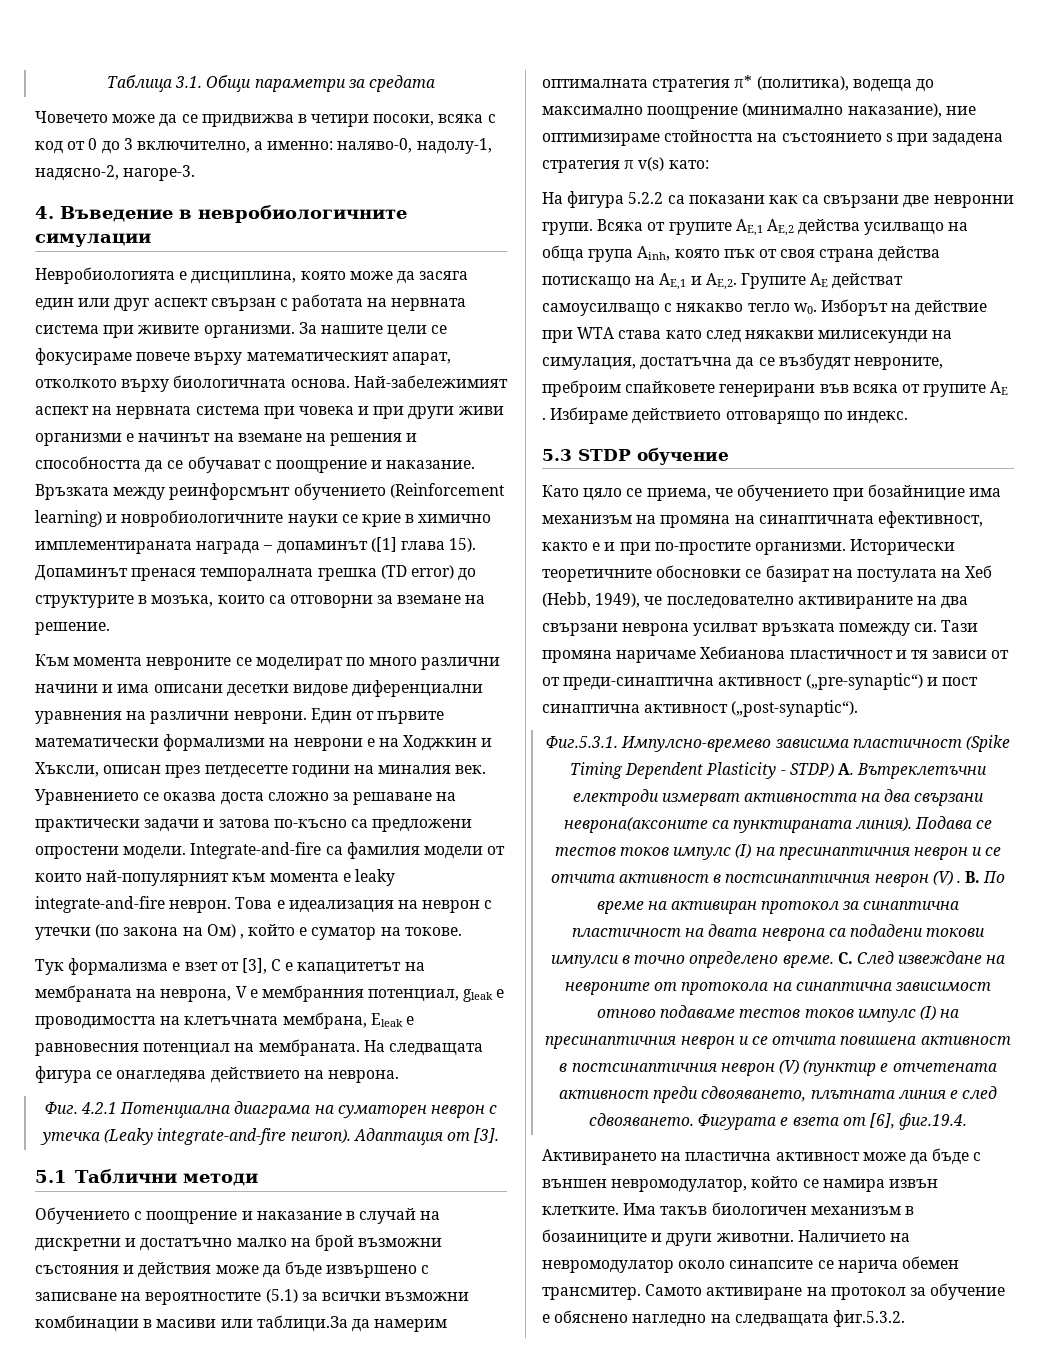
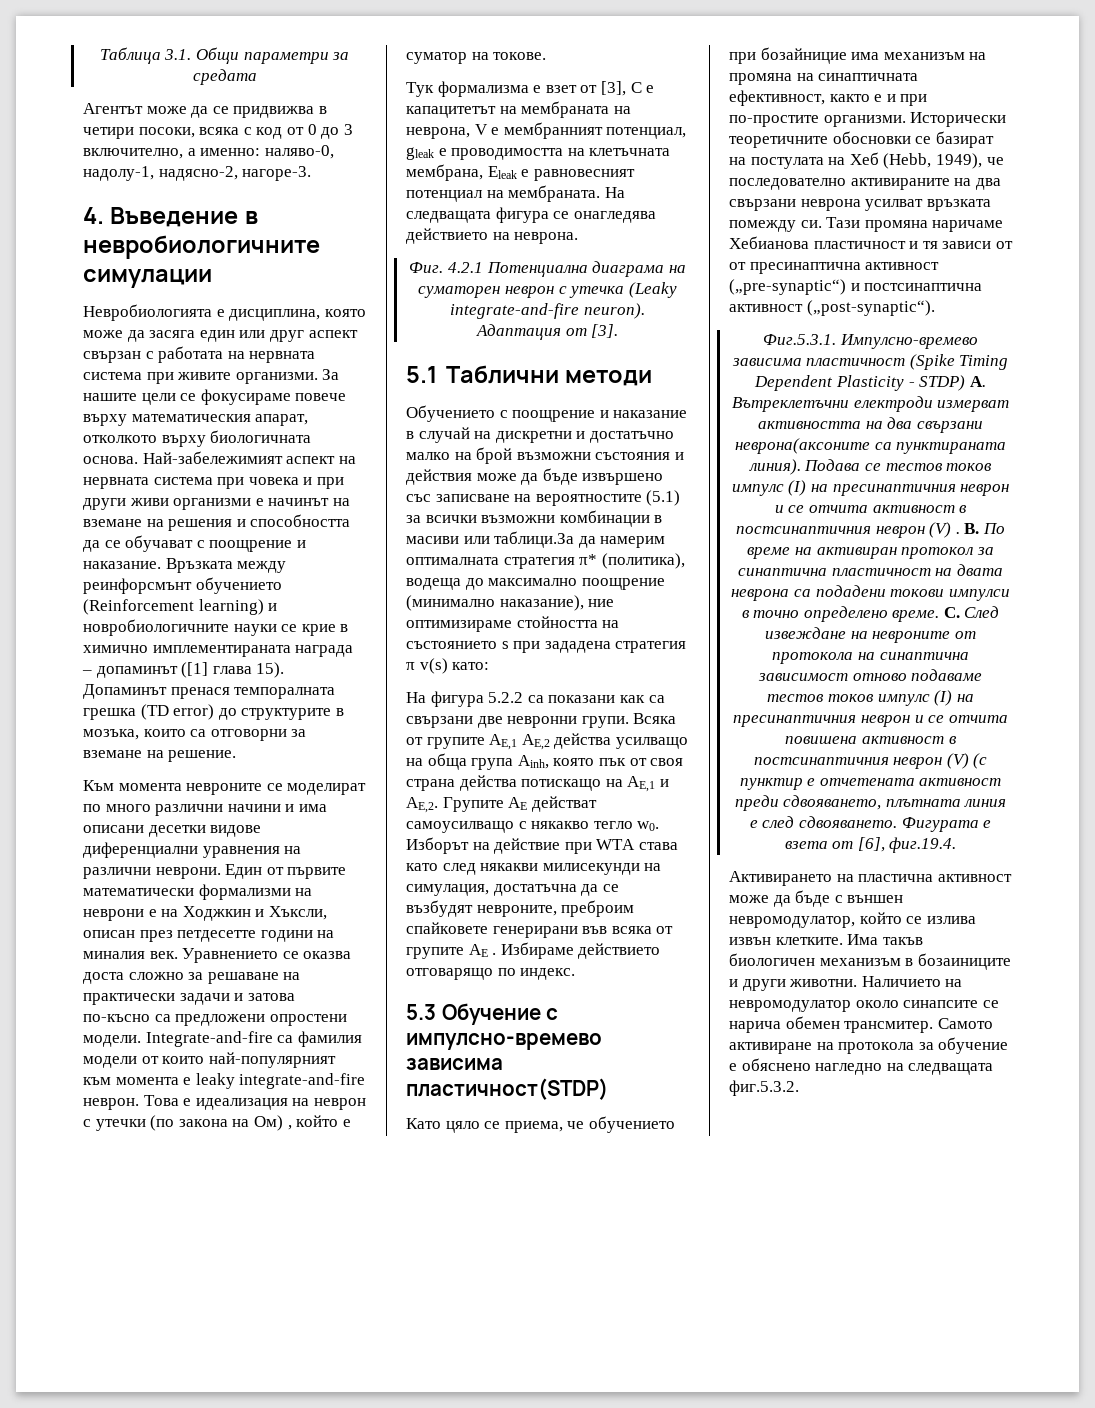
- Човечето може да се придвижва в четири посоки, всяка с код от 0 до 3 включително, а именно: наляво-0, надолу-1, надясно-2, нагоре-3.
+ Агентът може да се придвижва в четири посоки, всяка с код от 0 до 3 включително, а именно: наляво-0, надолу-1, надясно-2, нагоре-3.
- За нашите цели се фокусираме повече върху математическият апарат, отколкото върху биологичната основа.
+ За нашите цели се фокусираме повече върху математическия апарат, отколкото върху биологичната основа.
- Тук формализма е взет от [3], C е капацитетът на мембраната на неврона, V е мембранния потенциал, gleak e проводимостта на клетъчната мембрана, Eleak e равновесния потенциал на мембраната.
+ Тук формализма е взет от [3], C е капацитетът на мембраната на неврона, V е мембранният потенциал, gleak e проводимостта на клетъчната мембрана, Eleak e равновесният потенциал на мембраната.
- Обучението с поощрение и наказание в случай на дискретни и достатъчно малко на брой възможни състояния и действия може да бъде извършено с записване на вероятностите (5.1) за всички възможни комбинации в масиви или таблици.За да намерим оптималната стратегия π* (политика), водеща до максимално поощрение (минимално наказание), ние оптимизираме стойността на състоянието s при зададена стратегия π v(s) като:
+ Обучението с поощрение и наказание в случай на дискретни и достатъчно малко на брой възможни състояния и действия може да бъде извършено със записване на вероятностите (5.1) за всички възможни комбинации в масиви или таблици.За да намерим оптималната стратегия π* (политика), водеща до максимално поощрение (минимално наказание), ние оптимизираме стойността на състоянието s при зададена стратегия π v(s) като:
- 5.3 STDP обучение
+ 5.3 Обучение с импулсно-времево зависима пластичност(STDP)
- Тази промяна наричаме Хебианова пластичност и тя зависи от от преди-синаптична активност („pre-synaptic“) и пост синаптична активност („post-synaptic“).
+ Тази промяна наричаме Хебианова пластичност и тя зависи от от пресинаптична активност („pre-synaptic“) и постсинаптична активност („post-synaptic“).
- C. След извеждане на невроните от протокола на синаптична зависимост отново подаваме тестов токов импулс (I) на пресинаптичния неврон и се отчита повишена активност в постсинаптичния неврон (V) (пунктир е отчетената активност преди сдвояването, плътната линия е след сдвояването.
+ C. След извеждане на невроните от протокола на синаптична зависимост отново подаваме тестов токов импулс (I) на пресинаптичния неврон и се отчита повишена активност в постсинаптичния неврон (V) (с пунктир е отчетената активност преди сдвояването, плътната линия е след сдвояването.
- Активирането на пластична активност може да бъде с външен невромодулатор, който се намира извън клетките.
+ Активирането на пластична активност може да бъде с външен невромодулатор, който се излива извън клетките.
- Самото активиране на протокол за обучение е обяснено нагледно на следващата фиг.5.3.2.
+ Самото активиране на протокола за обучение е обяснено нагледно на следващата фиг.5.3.2.

